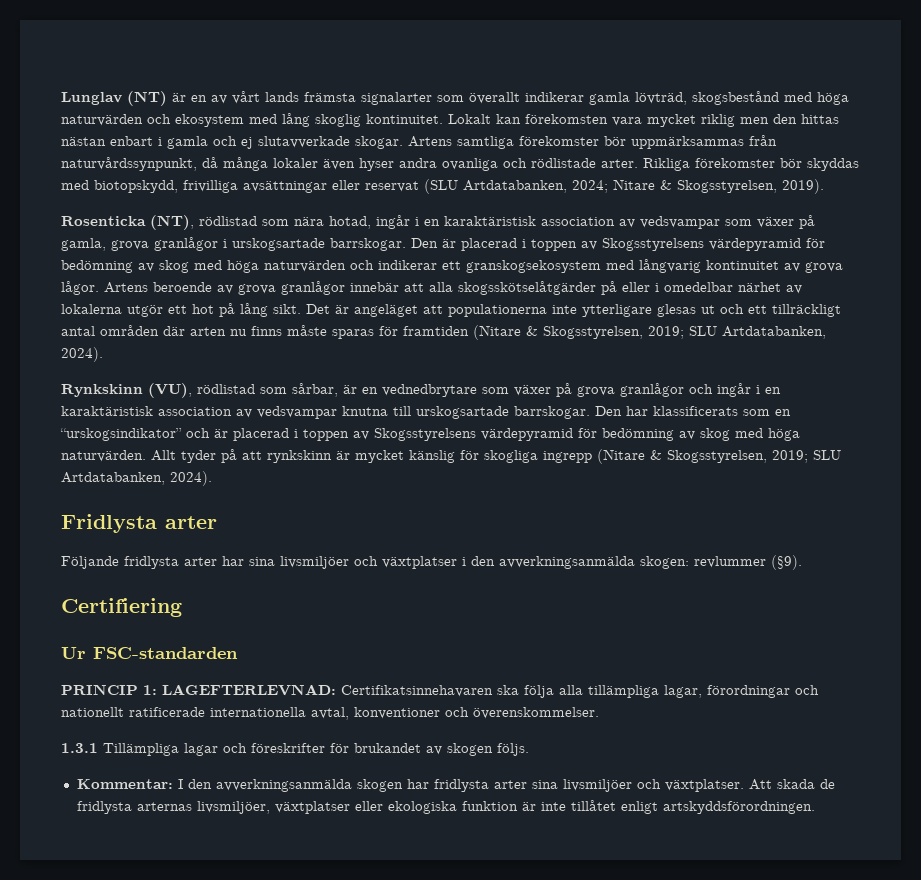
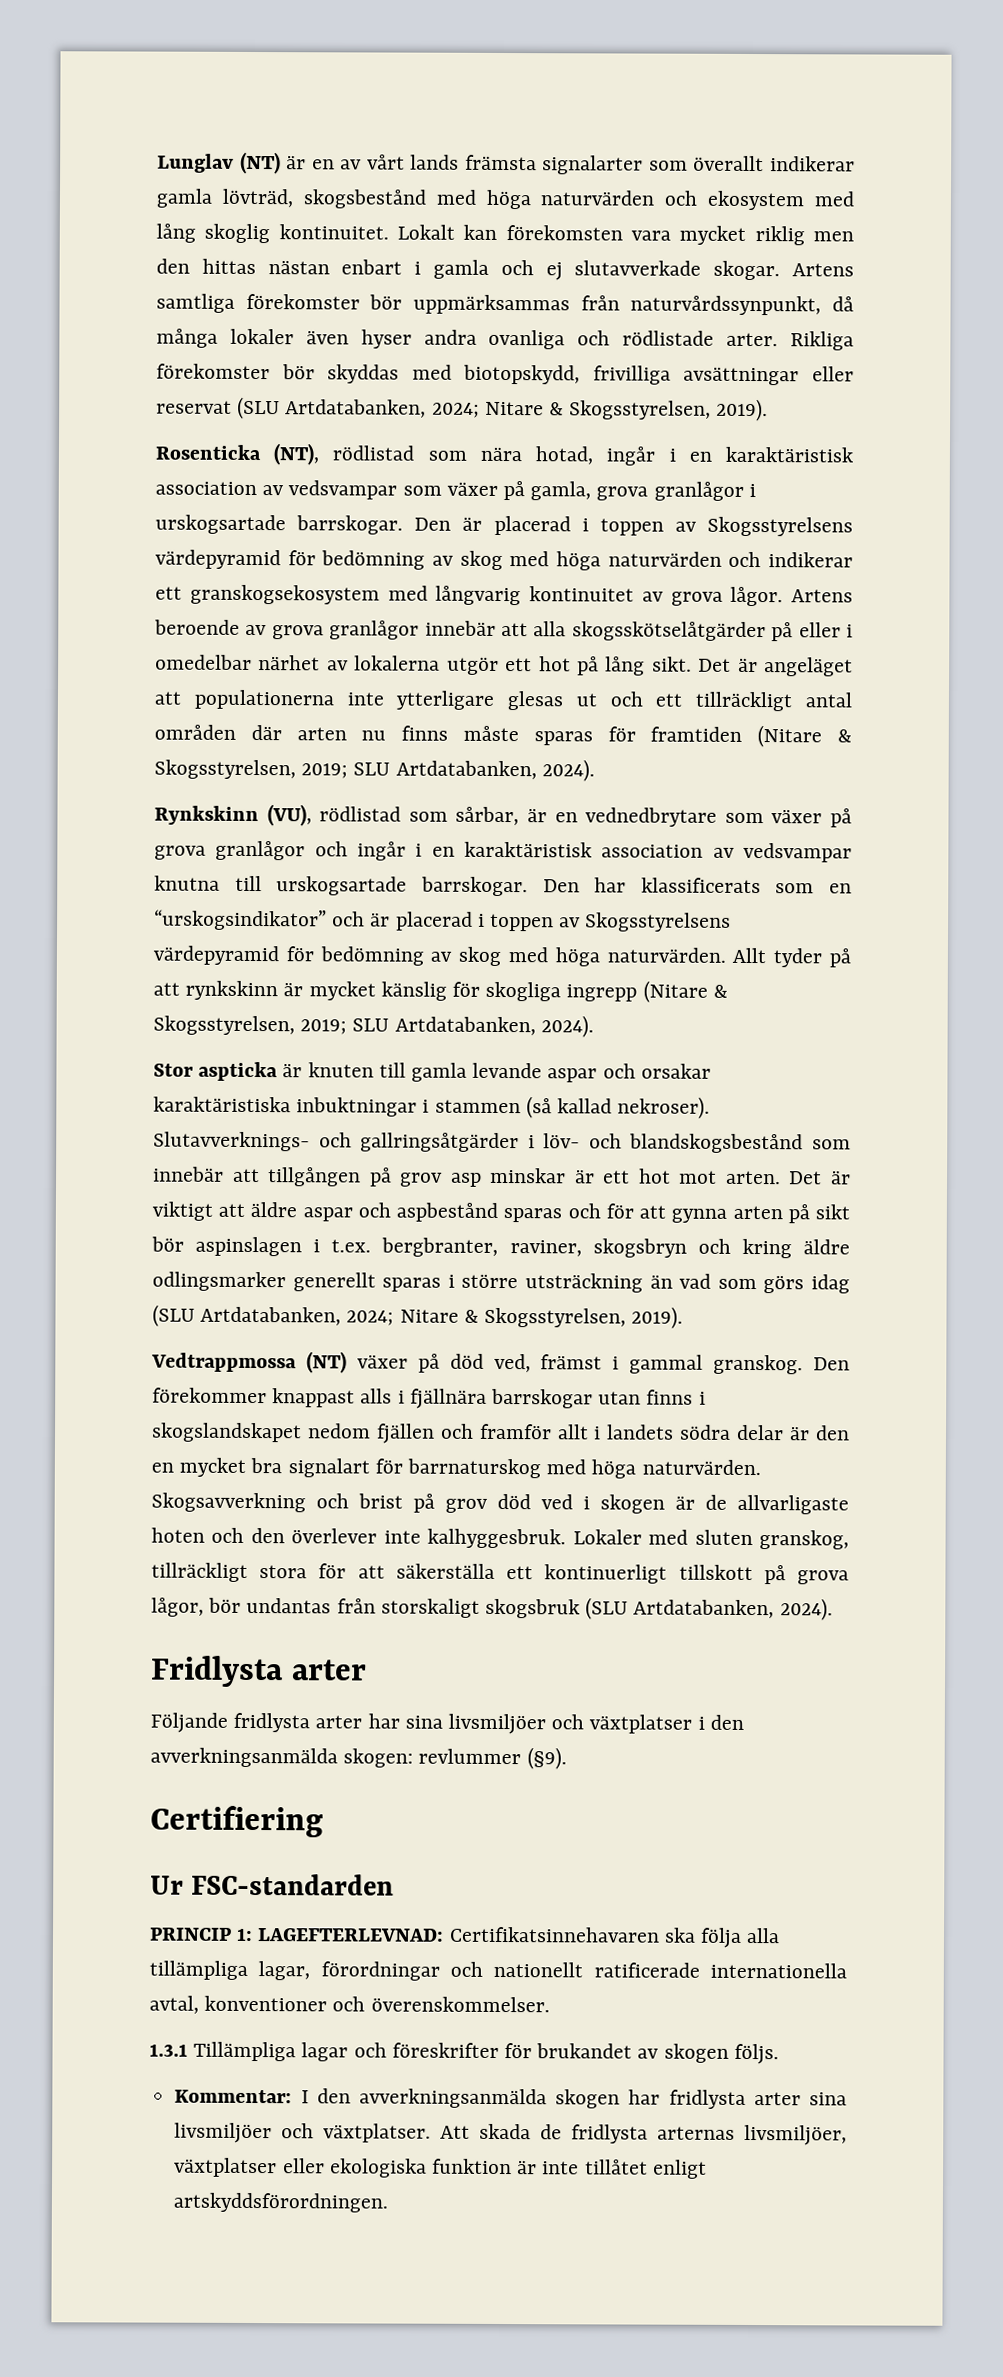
+ Stor aspticka är knuten till gamla levande aspar och orsakar karaktäristiska inbuktningar i stammen (så kallad nekroser). Slutavverknings- och gallringsåtgärder i löv- och blandskogsbestånd som innebär att tillgången på grov asp minskar är ett hot mot arten. Det är viktigt att äldre aspar och aspbestånd sparas och för att gynna arten på sikt bör aspinslagen i t.ex. bergbranter, raviner, skogsbryn och kring äldre odlingsmarker generellt sparas i större utsträckning än vad som görs idag (SLU Artdatabanken, 2024; Nitare & Skogsstyrelsen, 2019).
+ Vedtrappmossa (NT) växer på död ved, främst i gammal granskog. Den förekommer knappast alls i fjällnära barrskogar utan finns i skogslandskapet nedom fjällen och framför allt i landets södra delar är den en mycket bra signalart för barrnaturskog med höga naturvärden. Skogsavverkning och brist på grov död ved i skogen är de allvarligaste hoten och den överlever inte kalhyggesbruk. Lokaler med sluten granskog, tillräckligt stora för att säkerställa ett kontinuerligt tillskott på grova lågor, bör undantas från storskaligt skogsbruk (SLU Artdatabanken, 2024).

